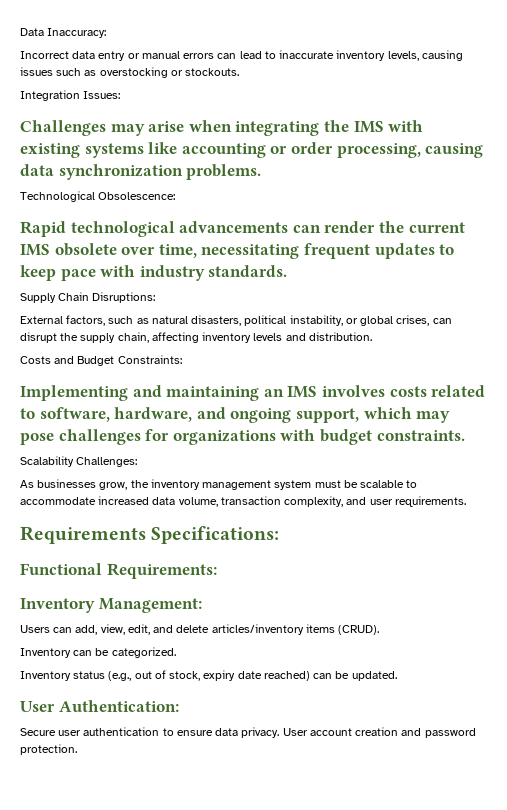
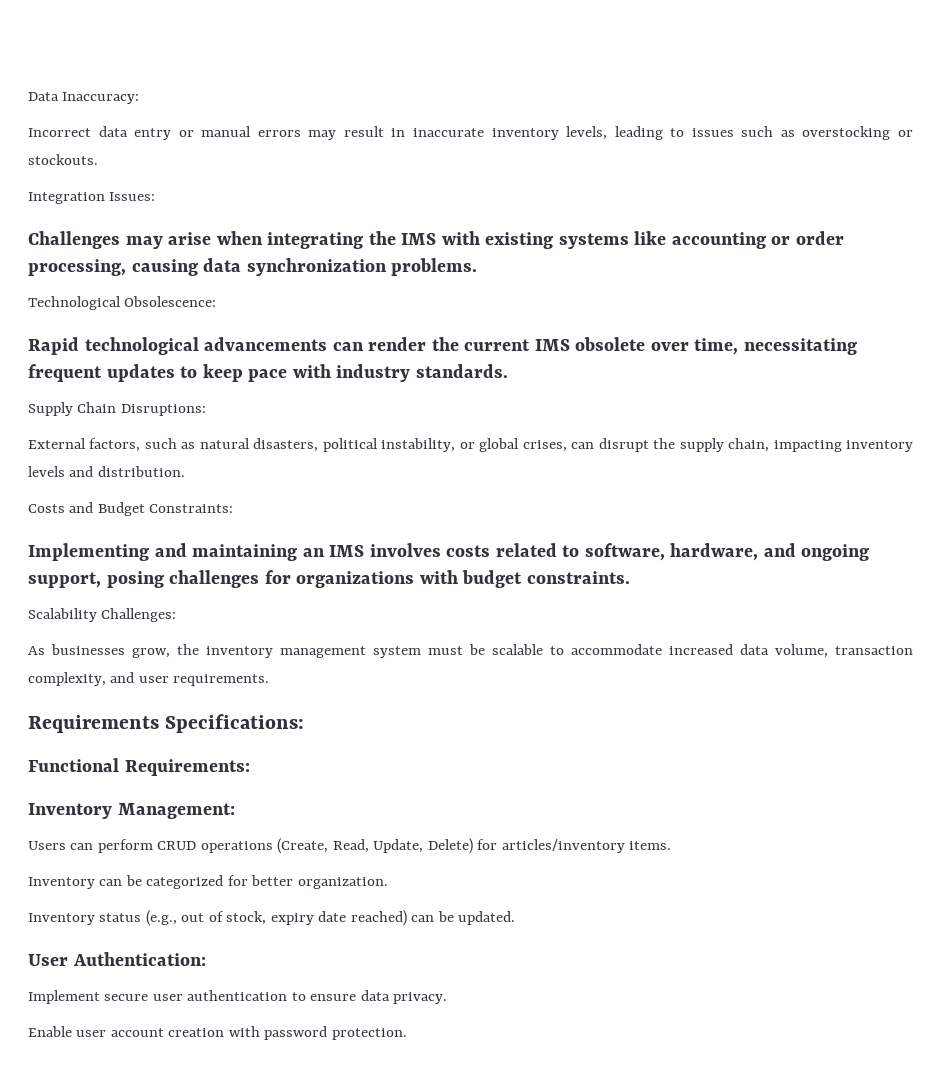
- Incorrect data entry or manual errors can lead to inaccurate inventory levels, causing issues such as overstocking or stockouts.
+ Incorrect data entry or manual errors may result in inaccurate inventory levels, leading to issues such as overstocking or stockouts.
- External factors, such as natural disasters, political instability, or global crises, can disrupt the supply chain, affecting inventory levels and distribution.
+ External factors, such as natural disasters, political instability, or global crises, can disrupt the supply chain, impacting inventory levels and distribution.
- Implementing and maintaining an IMS involves costs related to software, hardware, and ongoing support, which may pose challenges for organizations with budget constraints.
+ Implementing and maintaining an IMS involves costs related to software, hardware, and ongoing support, posing challenges for organizations with budget constraints.
- Users can add, view, edit, and delete articles/inventory items (CRUD).
+ Users can perform CRUD operations (Create, Read, Update, Delete) for articles/inventory items.
- Inventory can be categorized.
+ Inventory can be categorized for better organization.
- Secure user authentication to ensure data privacy. User account creation and password protection.
+ Implement secure user authentication to ensure data privacy.
+ Enable user account creation with password protection.

